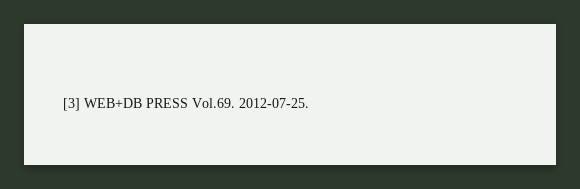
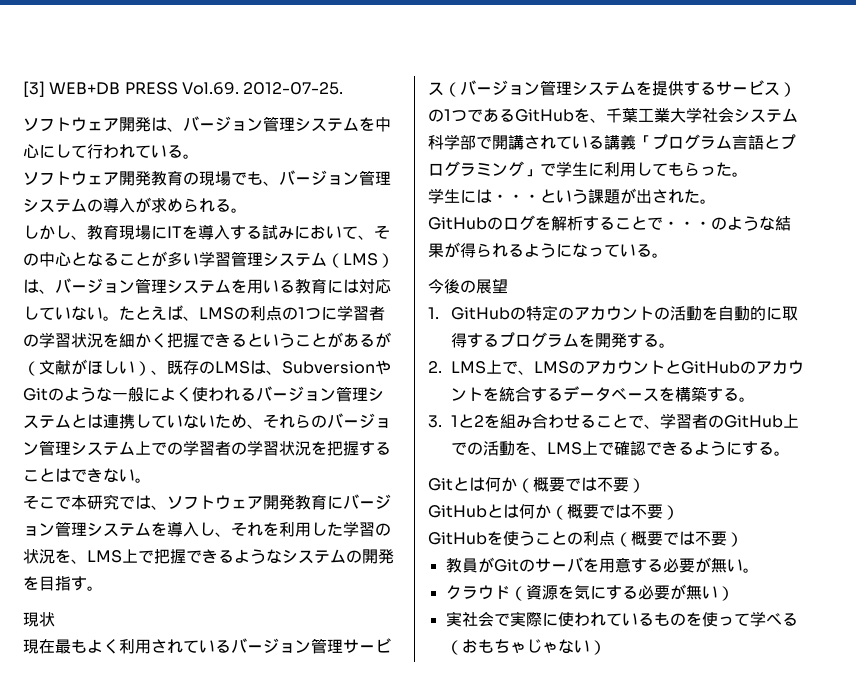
+ ソフトウェア開発は、バージョン管理システムを中心にして行われている。
+ ソフトウェア開発教育の現場でも、バージョン管理システムの導入が求められる。
+ しかし、教育現場にITを導入する試みにおいて、その中心となることが多い学習管理システム（LMS）は、バージョン管理システムを用いる教育には対応していない。たとえば、LMSの利点の1つに学習者の学習状況を細かく把握できるということがあるが（文献がほしい）、既存のLMSは、SubversionやGitのような一般によく使われるバージョン管理システムとは連携していないため、それらのバージョン管理システム上での学習者の学習状況を把握することはできない。
+ そこで本研究では、ソフトウェア開発教育にバージョン管理システムを導入し、それを利用した学習の状況を、LMS上で把握できるようなシステムの開発を目指す。
+ 現状
+ 現在最もよく利用されているバージョン管理サービス（バージョン管理システムを提供するサービス）の1つであるGitHubを、千葉工業大学社会システム科学部で開講されている講義「プログラム言語とプログラミング」で学生に利用してもらった。
+ 学生には・・・という課題が出された。
+ GitHubのログを解析することで・・・のような結果が得られるようになっている。
+ 今後の展望
+ 1. GitHubの特定のアカウントの活動を自動的に取得するプログラムを開発する。
+ 2. LMS上で、LMSのアカウントとGitHubのアカウントを統合するデータベースを構築する。
+ 3. 1と2を組み合わせることで、学習者のGitHub上での活動を、LMS上で確認できるようにする。
+ Gitとは何か（概要では不要）
+ GitHubとは何か（概要では不要）
+ GitHubを使うことの利点（概要では不要）
+ 教員がGitのサーバを用意する必要が無い。
+ クラウド（資源を気にする必要が無い）
+ 実社会で実際に使われているものを使って学べる（おもちゃじゃない）

